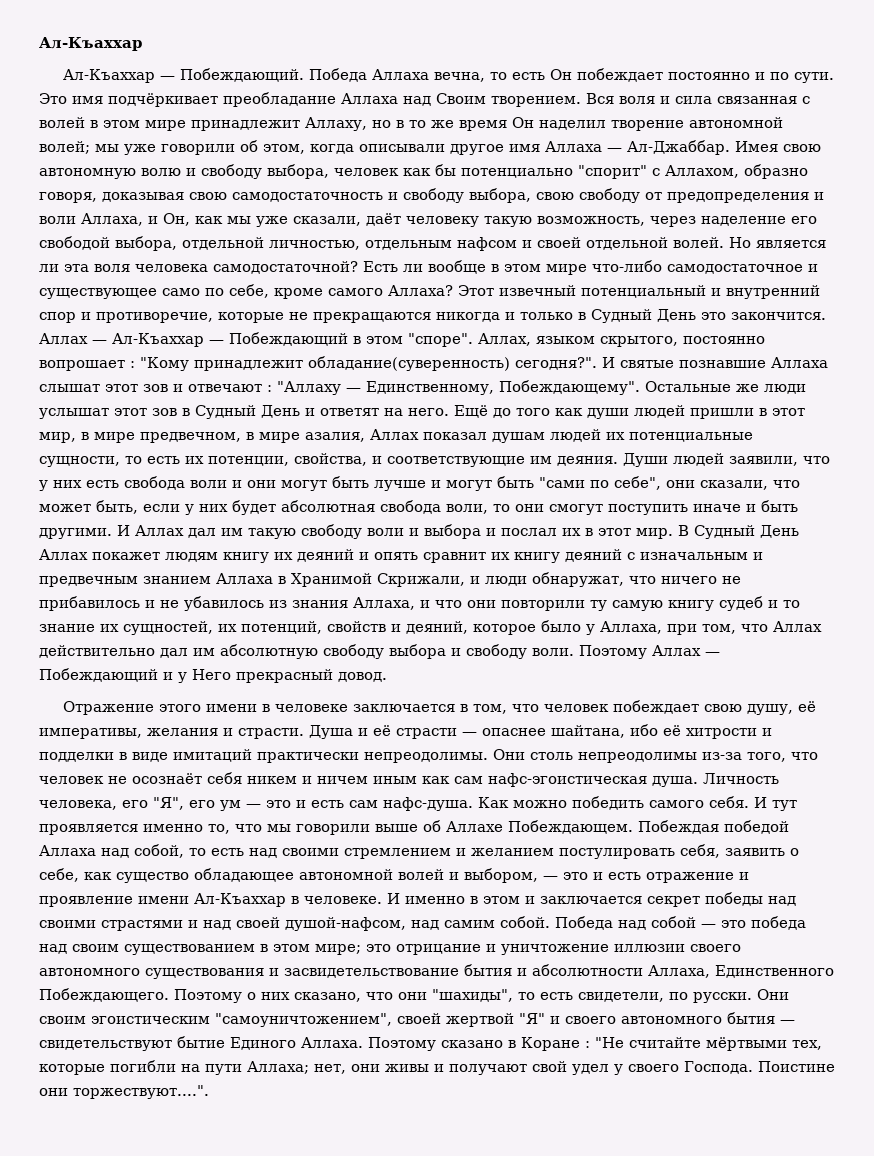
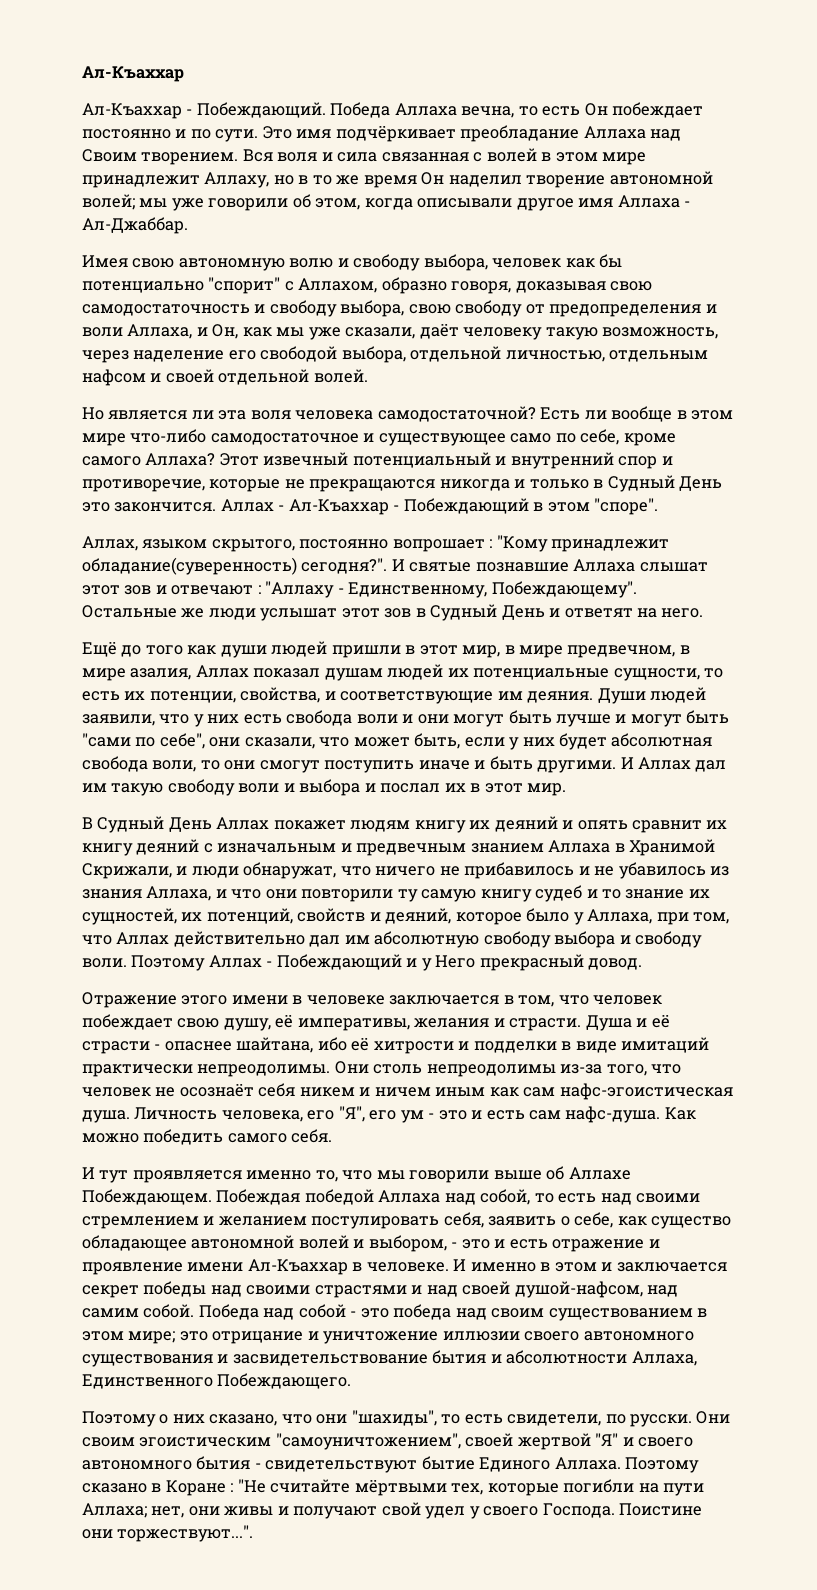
- Ал-Къаххар — Побеждающий.
+ Ал-Къаххар - Побеждающий.
- мы уже говорили об этом, когда описывали другое имя Аллаха — Ал-Джаббар. Имея свою автономную волю и свободу выбора, человек как бы потенциально "спорит" с Аллахом, образно говоря, доказывая свою самодостаточность и свободу выбора, свою свободу от предопределения и воли Аллаха, и Он, как мы уже сказали, даёт человеку такую возможность, через наделение его свободой выбора, отдельной личностью, отдельным нафсом и своей отдельной волей. Но является ли эта воля человека самодостаточной?
+ мы уже говорили об этом, когда описывали другое имя Аллаха - Ал-Джаббар.
+ Имея свою автономную волю и свободу выбора, человек как бы потенциально "спорит" с Аллахом, образно говоря, доказывая свою самодостаточность и свободу выбора, свою свободу от предопределения и воли Аллаха, и Он, как мы уже сказали, даёт человеку такую возможность, через наделение его свободой выбора, отдельной личностью, отдельным нафсом и своей отдельной волей.
+ Но является ли эта воля человека самодостаточной?
- Аллах — Ал-Къаххар — Побеждающий в этом "споре". Аллах, языком скрытого, постоянно вопрошает : "Кому принадлежит обладание(суверенность) сегодня?".
+ Аллах - Ал-Къаххар - Побеждающий в этом "споре".
+ Аллах, языком скрытого, постоянно вопрошает : "Кому принадлежит обладание(суверенность) сегодня?".
- И святые познавшие Аллаха слышат этот зов и отвечают : "Аллаху — Единственному, Побеждающему".
+ И святые познавшие Аллаха слышат этот зов и отвечают : "Аллаху - Единственному, Побеждающему".
- Остальные же люди услышат этот зов в Судный День и ответят на него. Ещё до того как души людей пришли в этот мир, в мире предвечном, в мире азалия, Аллах показал душам людей их потенциальные сущности, то есть их потенции, свойства, и соответствующие им деяния.
+ Остальные же люди услышат этот зов в Судный День и ответят на него.
+ Ещё до того как души людей пришли в этот мир, в мире предвечном, в мире азалия, Аллах показал душам людей их потенциальные сущности, то есть их потенции, свойства, и соответствующие им деяния.
- И Аллах дал им такую свободу воли и выбора и послал их в этот мир. В Судный День Аллах покажет людям книгу их деяний и опять сравнит их книгу деяний с изначальным и предвечным знанием Аллаха в Хранимой Скрижали, и люди обнаружат, что ничего не прибавилось и не убавилось из знания Аллаха, и что они повторили ту самую книгу судеб и то знание их сущностей, их потенций, свойств и деяний, которое было у Аллаха, при том, что Аллах действительно дал им абсолютную свободу выбора и свободу воли.
+ И Аллах дал им такую свободу воли и выбора и послал их в этот мир.
+ В Судный День Аллах покажет людям книгу их деяний и опять сравнит их книгу деяний с изначальным и предвечным знанием Аллаха в Хранимой Скрижали, и люди обнаружат, что ничего не прибавилось и не убавилось из знания Аллаха, и что они повторили ту самую книгу судеб и то знание их сущностей, их потенций, свойств и деяний, которое было у Аллаха, при том, что Аллах действительно дал им абсолютную свободу выбора и свободу воли.
- Поэтому Аллах — Побеждающий и у Него прекрасный довод.
+ Поэтому Аллах - Побеждающий и у Него прекрасный довод.
- Душа и её страсти — опаснее шайтана, ибо её хитрости и подделки в виде имитаций практически непреодолимы.
+ Душа и её страсти - опаснее шайтана, ибо её хитрости и подделки в виде имитаций практически непреодолимы.
- Личность человека, его "Я", его ум — это и есть сам нафс-душа.
+ Личность человека, его "Я", его ум - это и есть сам нафс-душа.
- Как можно победить самого себя. И тут проявляется именно то, что мы говорили выше об Аллахе Побеждающем.
+ Как можно победить самого себя.
+ И тут проявляется именно то, что мы говорили выше об Аллахе Побеждающем.
- Побеждая победой Аллаха над собой, то есть над своими стремлением и желанием постулировать себя, заявить о себе, как существо обладающее автономной волей и выбором, — это и есть отражение и проявление имени Ал-Къаххар в человеке.
+ Побеждая победой Аллаха над собой, то есть над своими стремлением и желанием постулировать себя, заявить о себе, как существо обладающее автономной волей и выбором, - это и есть отражение и проявление имени Ал-Къаххар в человеке.
- Победа над собой — это победа над своим существованием в этом мире; это отрицание и уничтожение иллюзии своего автономного существования и засвидетельствование бытия и абсолютности Аллаха, Единственного Побеждающего. Поэтому о них сказано, что они "шахиды", то есть свидетели, по русски.
+ Победа над собой - это победа над своим существованием в этом мире; это отрицание и уничтожение иллюзии своего автономного существования и засвидетельствование бытия и абсолютности Аллаха, Единственного Побеждающего.
+ Поэтому о них сказано, что они "шахиды", то есть свидетели, по русски.
- Они своим эгоистическим "самоуничтожением", своей жертвой "Я" и своего автономного бытия — свидетельствуют бытие Единого Аллаха.
+ Они своим эгоистическим "самоуничтожением", своей жертвой "Я" и своего автономного бытия - свидетельствуют бытие Единого Аллаха.
- Поистине они торжествуют....".
+ Поистине они торжествуют...".

